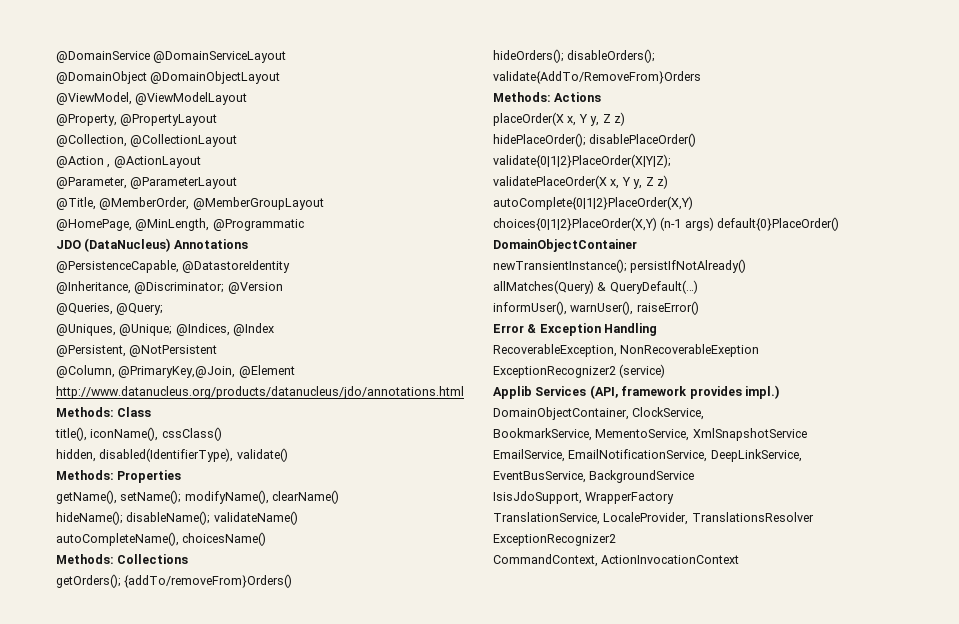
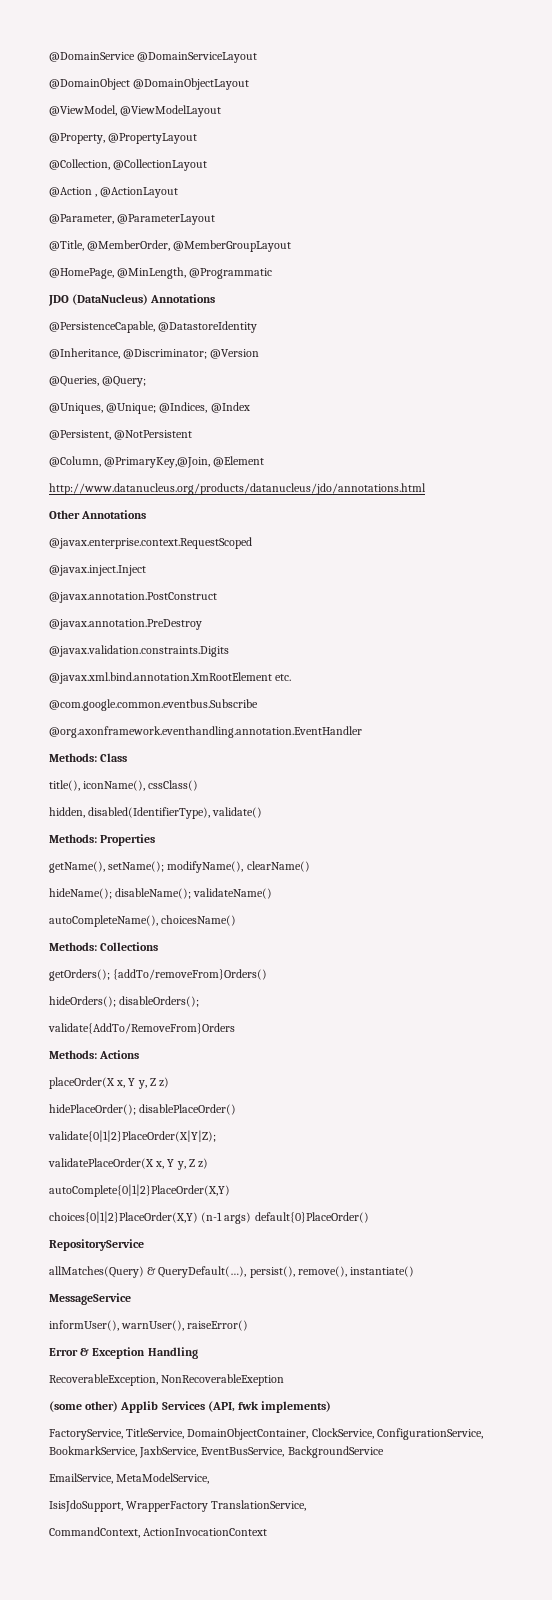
+ Other Annotations
+ @javax.enterprise.context.RequestScoped
+ @javax.inject.Inject
+ @javax.annotation.PostConstruct
+ @javax.annotation.PreDestroy
+ @javax.validation.constraints.Digits
+ @javax.xml.bind.annotation.XmRootElement etc.
+ @com.google.common.eventbus.Subscribe
+ @org.axonframework.eventhandling.annotation.EventHandler
- DomainObjectContainer
- newTransientInstance(); persistIfNotAlready()
+ RepositoryService
- allMatches(Query) & QueryDefault(…)
+ allMatches(Query) & QueryDefault(…), persist(), remove(), instantiate()
+ MessageService
- ExceptionRecognizer2 (service)
- Applib Services (API, framework provides impl.)
- DomainObjectContainer, ClockService,
- BookmarkService, MementoService, XmlSnapshotService
- EmailService, EmailNotificationService, DeepLinkService,
- EventBusService, BackgroundService
+ (some other) Applib Services (API, fwk implements)
+ FactoryService, TitleService, DomainObjectContainer, ClockService, ConfigurationService, BookmarkService, JaxbService, EventBusService, BackgroundService
+ EmailService, MetaModelService,
- IsisJdoSupport, WrapperFactory
- TranslationService, LocaleProvider, TranslationsResolver
- ExceptionRecognizer2
+ IsisJdoSupport, WrapperFactory TranslationService,

